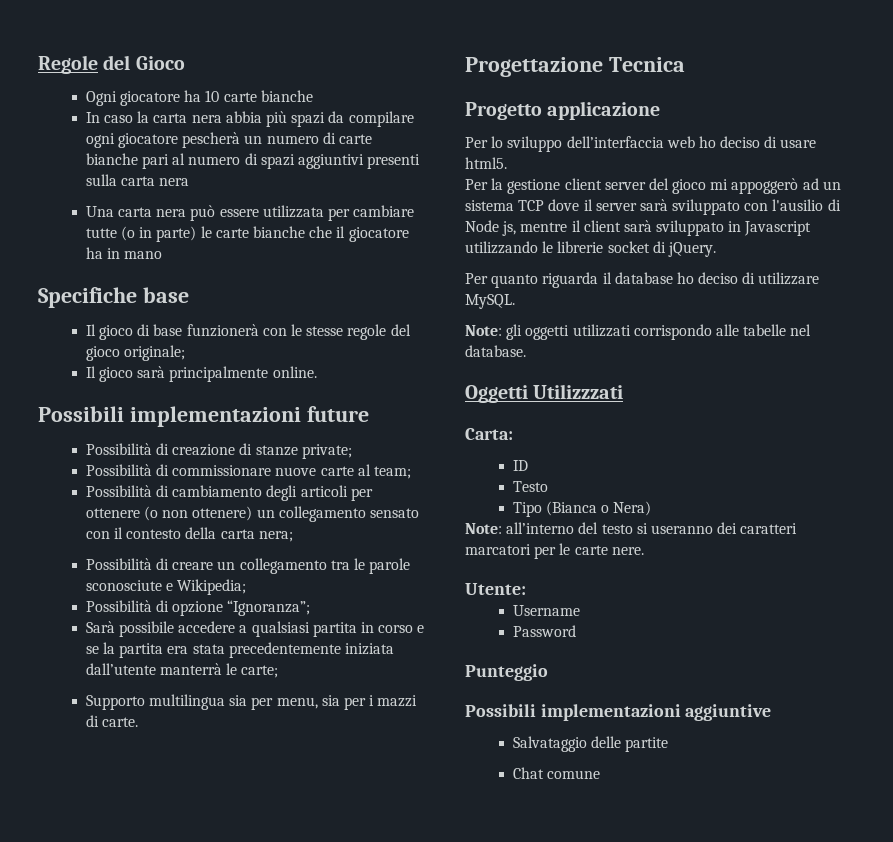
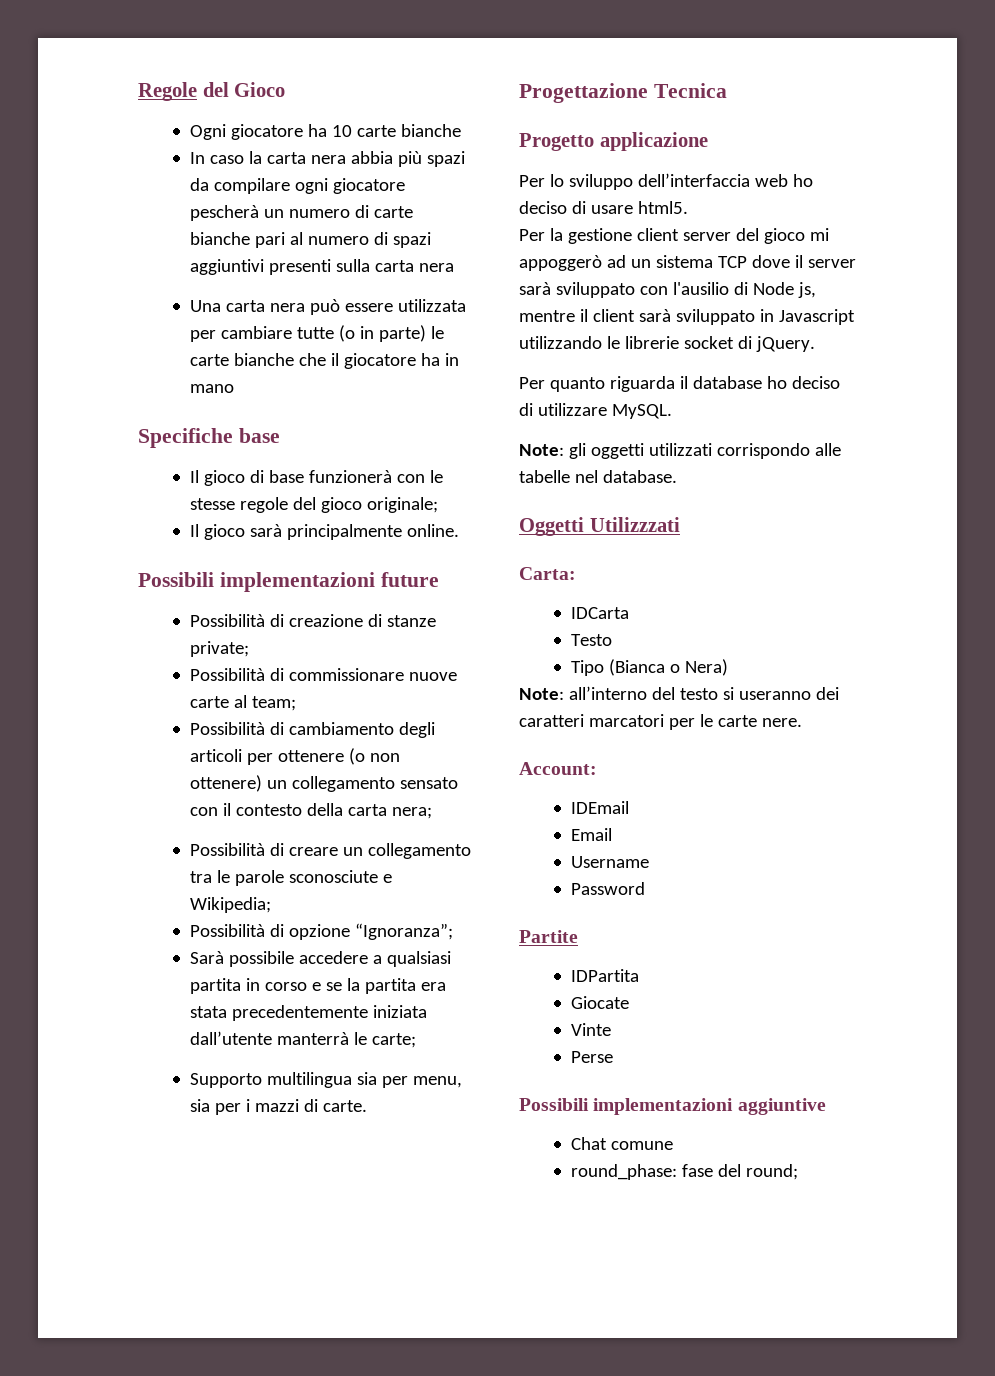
- ID
+ IDCarta
- Utente:
+ Account:
+ IDEmail
+ Email
- Punteggio
+ Partite
+ IDPartita
+ Giocate
+ Vinte
+ Perse
- Salvataggio delle partite
+ round_phase: fase del round;

